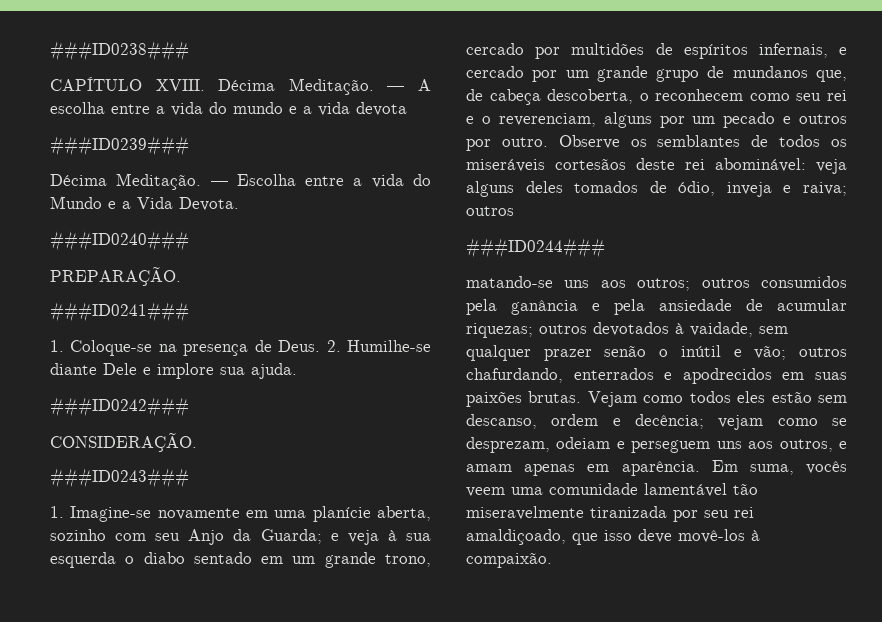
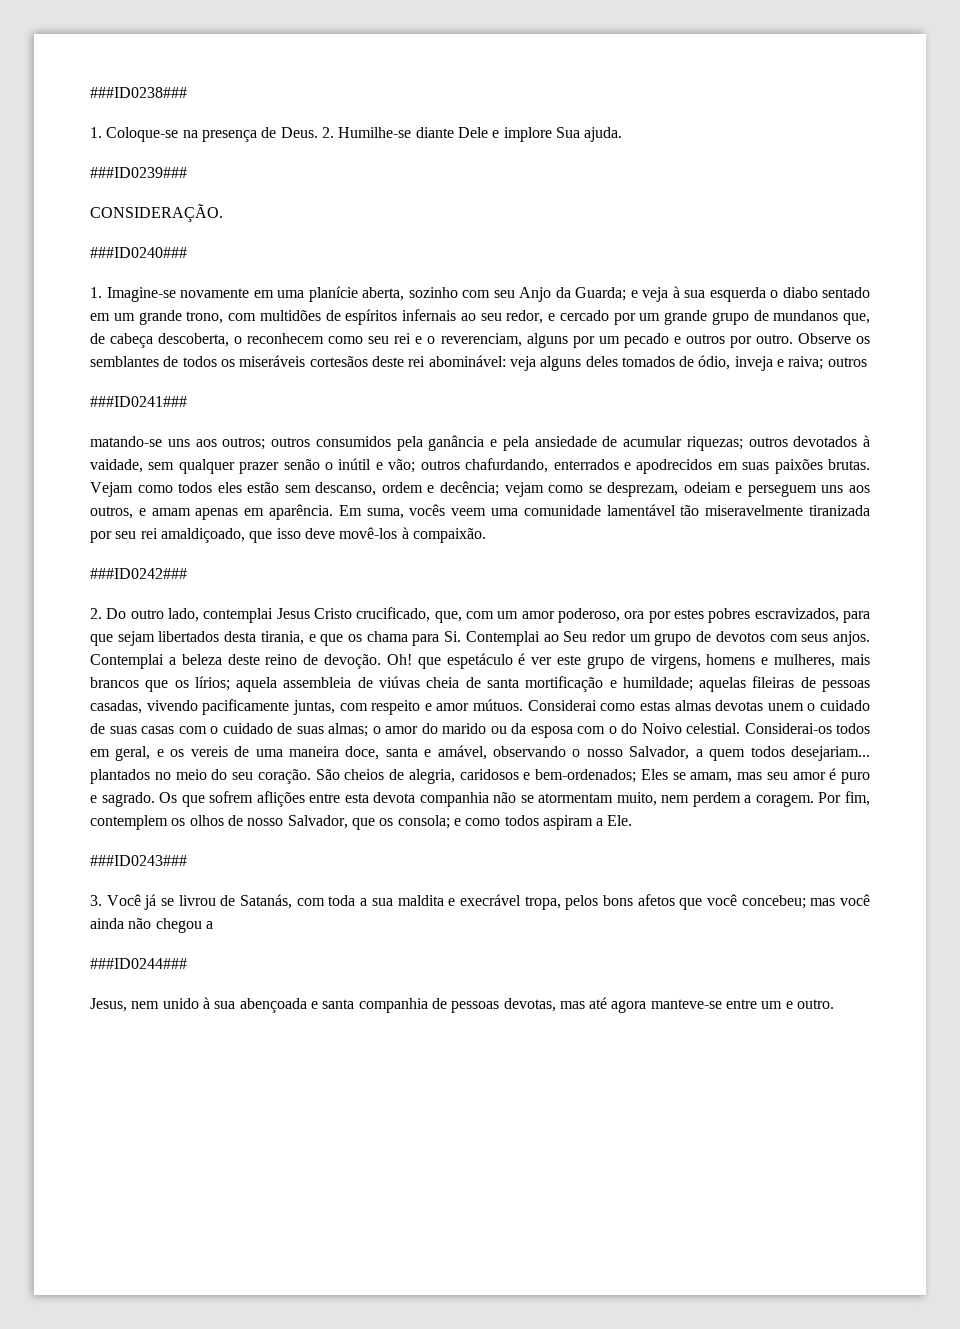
- CAPÍTULO XVIII. Décima Meditação. — A escolha entre a vida do mundo e a vida devota
- ###ID0239###
- Décima Meditação. — Escolha entre a vida do Mundo e a Vida Devota.
- ###ID0240###
- PREPARAÇÃO.
- ###ID0241###
- 2. Humilhe-se diante Dele e implore sua ajuda.
+ 2. Humilhe-se diante Dele e implore Sua ajuda.
- ###ID0242###
+ ###ID0239###
- ###ID0243###
+ ###ID0240###
- 1. Imagine-se novamente em uma planície aberta, sozinho com seu Anjo da Guarda; e veja à sua esquerda o diabo sentado em um grande trono, cercado por multidões de espíritos infernais, e cercado por um grande grupo de mundanos que, de cabeça descoberta, o reconhecem como seu rei e o reverenciam, alguns por um pecado e outros por outro.
+ 1. Imagine-se novamente em uma planície aberta, sozinho com seu Anjo da Guarda; e veja à sua esquerda o diabo sentado em um grande trono, com multidões de espíritos infernais ao seu redor, e cercado por um grande grupo de mundanos que, de cabeça descoberta, o reconhecem como seu rei e o reverenciam, alguns por um pecado e outros por outro.
- ###ID0244###
+ ###ID0241###
+ ###ID0242###
+ 2. Do outro lado, contemplai Jesus Cristo crucificado, que, com um amor poderoso, ora por estes pobres escravizados, para que sejam libertados desta tirania, e que os chama para Si. Contemplai ao Seu redor um grupo de devotos com seus anjos. Contemplai a beleza deste reino de devoção. Oh! que espetáculo é ver este grupo de virgens, homens e mulheres, mais brancos que os lírios; aquela assembleia de viúvas cheia de santa mortificação e humildade; aquelas fileiras de pessoas casadas, vivendo pacificamente juntas, com respeito e amor mútuos. Considerai como estas almas devotas unem o cuidado de suas casas com o cuidado de suas almas; o amor do marido ou da esposa com o do Noivo celestial. Considerai-os todos em geral, e os vereis de uma maneira doce, santa e amável, observando o nosso Salvador, a quem todos desejariam... plantados no meio do seu coração. São cheios de alegria, caridosos e bem-ordenados; Eles se amam, mas seu amor é puro e sagrado. Os que sofrem aflições entre esta devota companhia não se atormentam muito, nem perdem a coragem. Por fim, contemplem os olhos de nosso Salvador, que os consola; e como todos aspiram a Ele.
+ ###ID0243###
+ 3. Você já se livrou de Satanás, com toda a sua maldita e execrável tropa, pelos bons afetos que você concebeu; mas você ainda não chegou a
+ ###ID0244###
+ Jesus, nem unido à sua abençoada e santa companhia de pessoas devotas, mas até agora manteve-se entre um e outro.

